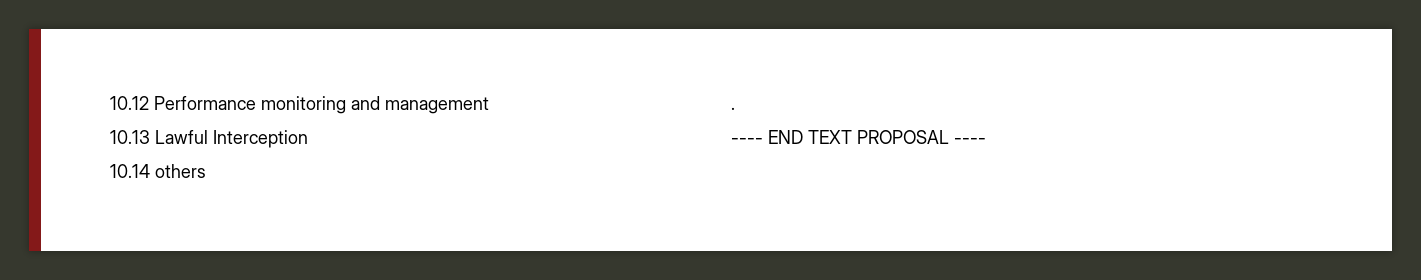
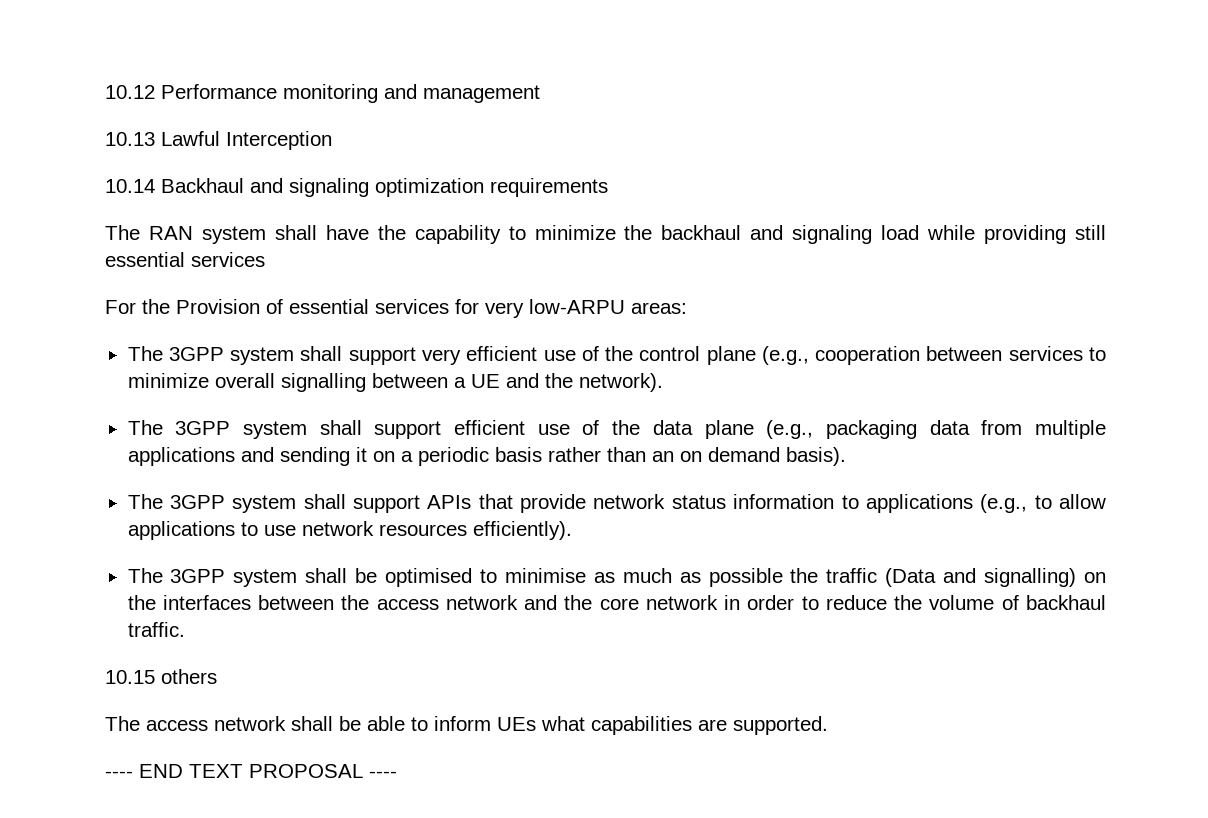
- 10.14 others
- .
+ 10.14 Backhaul and signaling optimization requirements
+ The RAN system shall have the capability to minimize the backhaul and signaling load while providing still essential services
+ For the Provision of essential services for very low-ARPU areas:
+ The 3GPP system shall support very efficient use of the control plane (e.g., cooperation between services to minimize overall signalling between a UE and the network).
+ The 3GPP system shall support efficient use of the data plane (e.g., packaging data from multiple applications and sending it on a periodic basis rather than an on demand basis).
+ The 3GPP system shall support APIs that provide network status information to applications (e.g., to allow applications to use network resources efficiently).
+ The 3GPP system shall be optimised to minimise as much as possible the traffic (Data and signalling) on the interfaces between the access network and the core network in order to reduce the volume of backhaul traffic.
+ 10.15 others
+ The access network shall be able to inform UEs what capabilities are supported.

